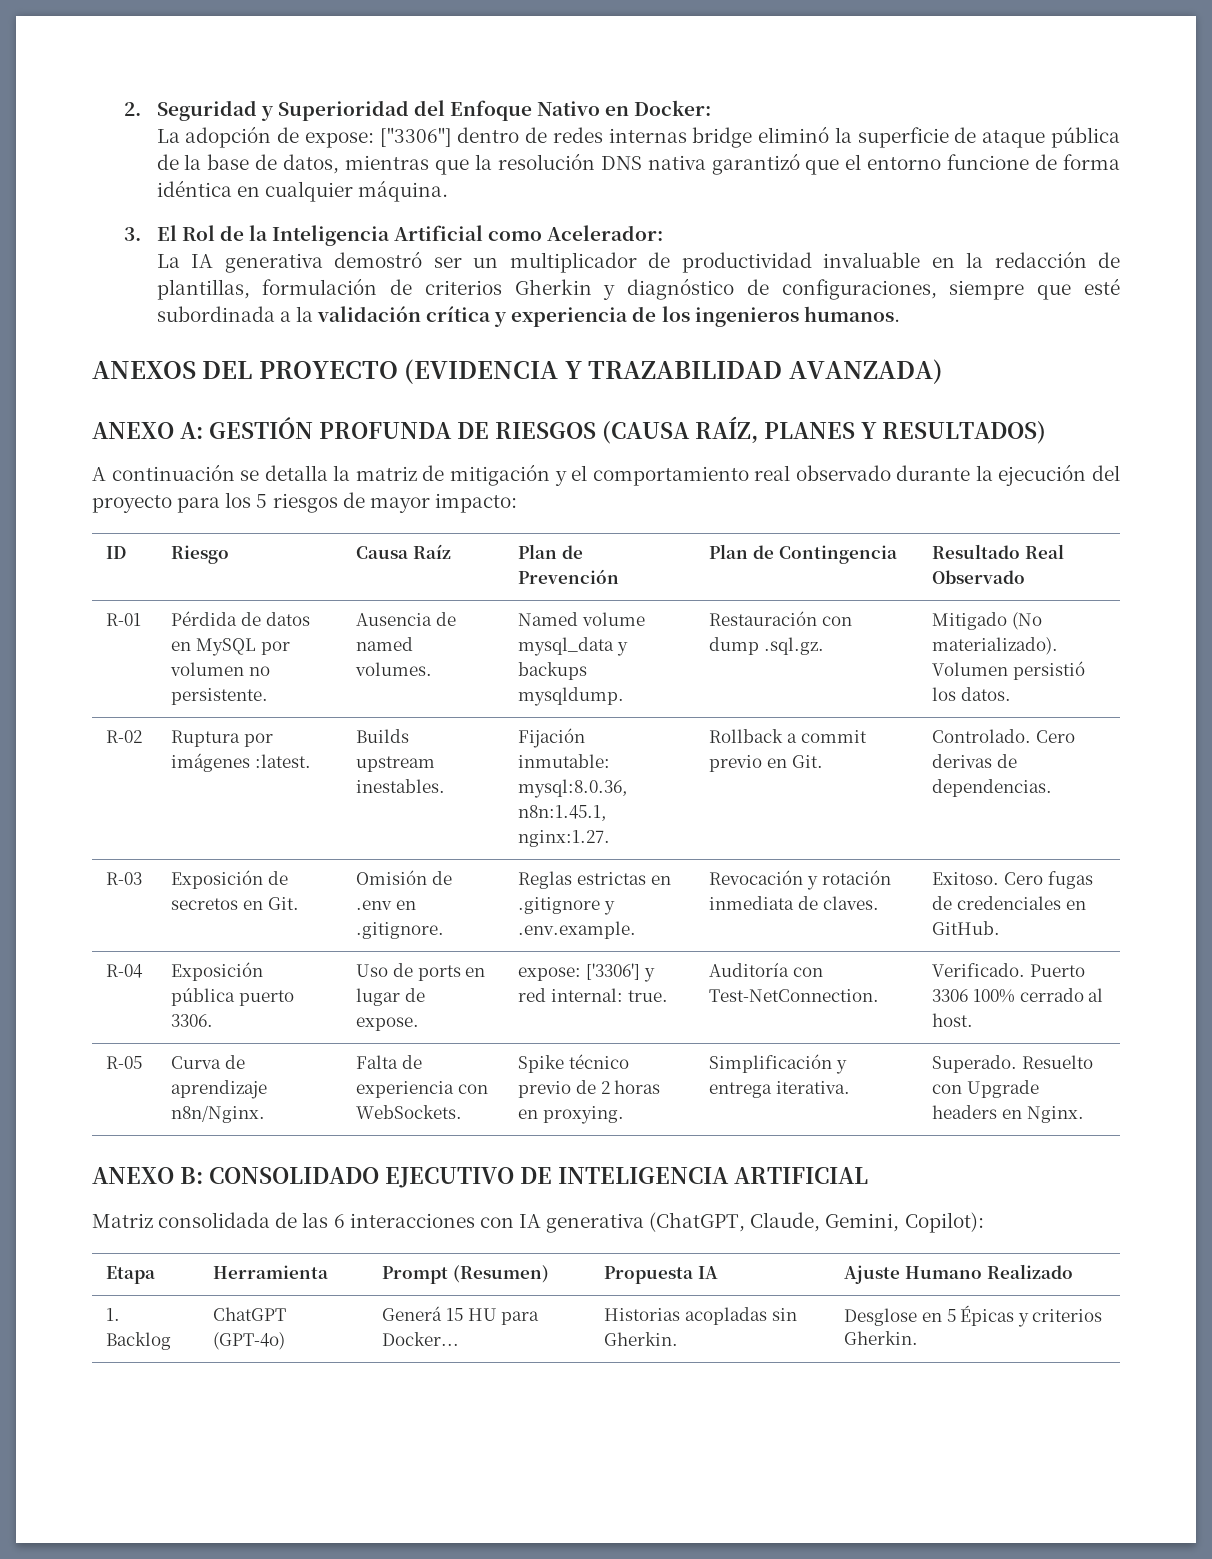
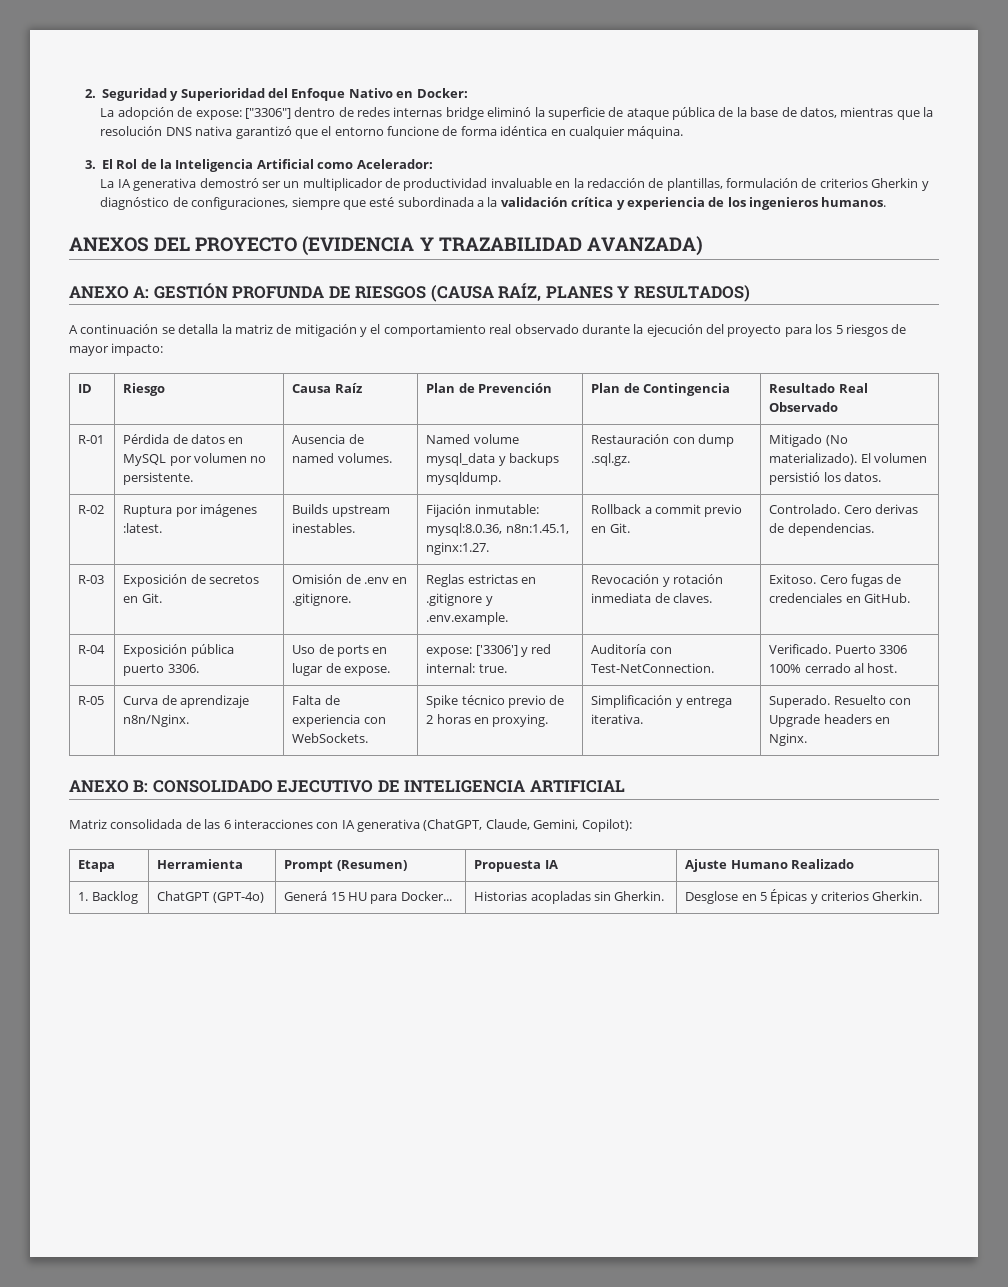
- R-01 | Pérdida de datos en MySQL por volumen no persistente. | Ausencia de named volumes. | Named volume mysql_data y backups mysqldump. | Restauración con dump .sql.gz. | Mitigado (No materializado). Volumen persistió los datos.
+ R-01 | Pérdida de datos en MySQL por volumen no persistente. | Ausencia de named volumes. | Named volume mysql_data y backups mysqldump. | Restauración con dump .sql.gz. | Mitigado (No materializado). El volumen persistió los datos.

